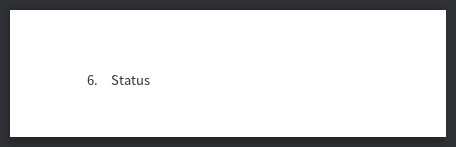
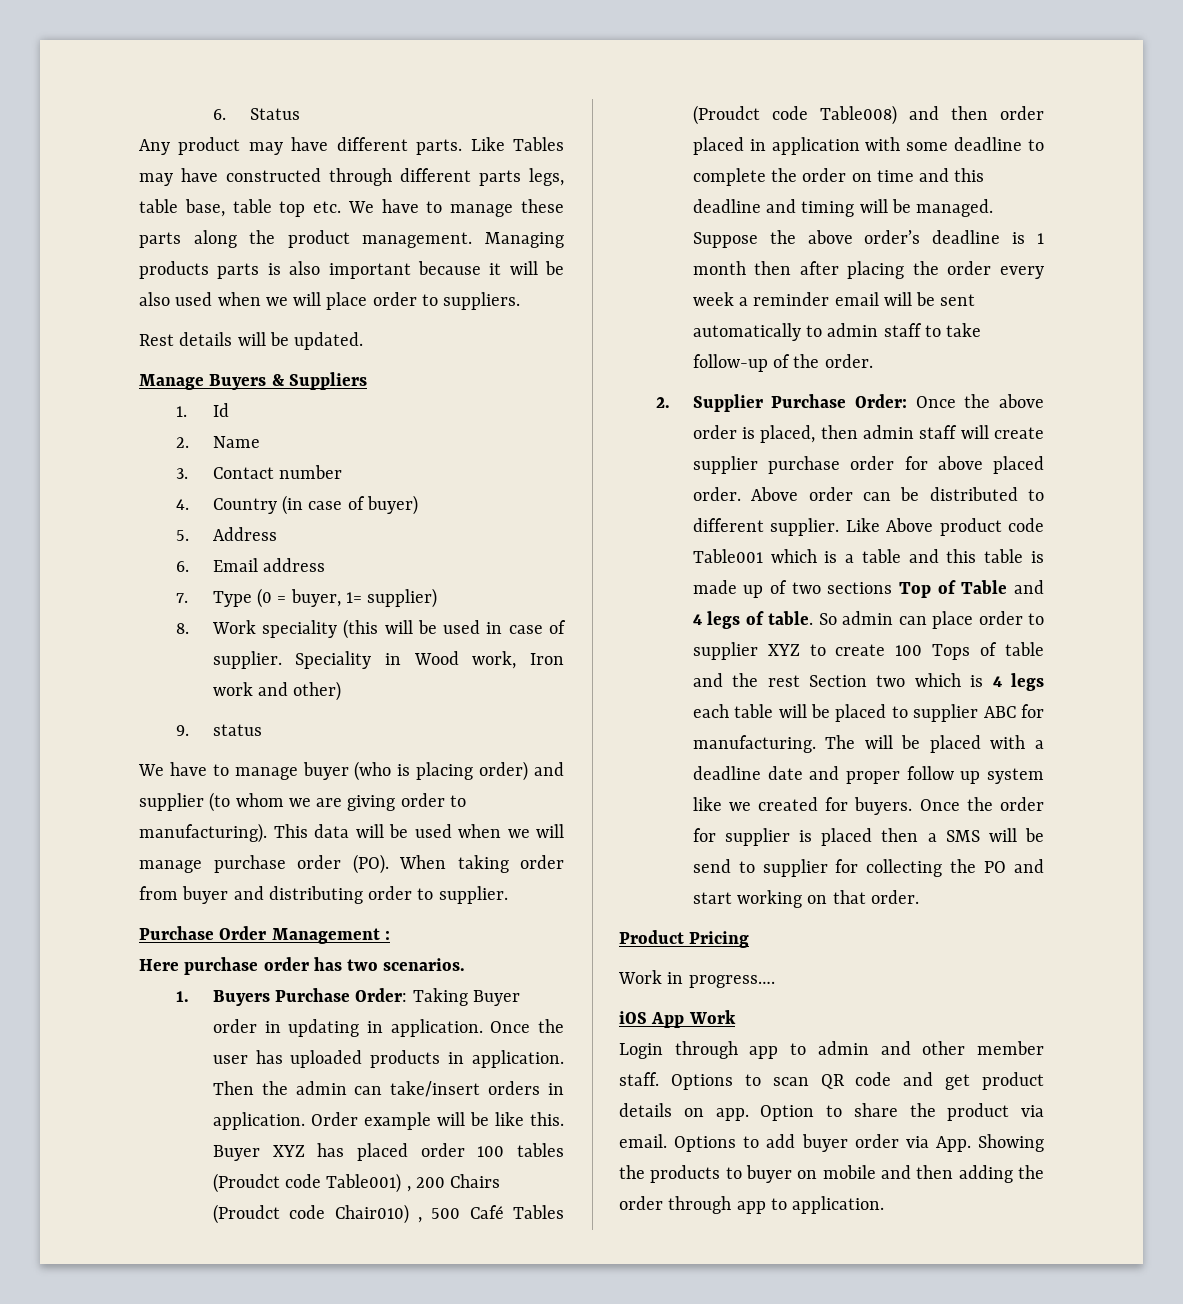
+ Any product may have different parts. Like Tables may have constructed through different parts legs, table base, table top etc. We have to manage these parts along the product management. Managing products parts is also important because it will be also used when we will place order to suppliers.
+ Rest details will be updated.
+ Manage Buyers & Suppliers
+ 1. Id
+ 2. Name
+ 3. Contact number
+ 4. Country (in case of buyer)
+ 5. Address
+ 6. Email address
+ 7. Type (0 = buyer, 1= supplier)
+ 8. Work speciality (this will be used in case of supplier. Speciality in Wood work, Iron work and other)
+ 9. status
+ We have to manage buyer (who is placing order) and supplier (to whom we are giving order to manufacturing). This data will be used when we will manage purchase order (PO). When taking order from buyer and distributing order to supplier.
+ Purchase Order Management :
+ Here purchase order has two scenarios.
+ 1. Buyers Purchase Order: Taking Buyer order in updating in application. Once the user has uploaded products in application. Then the admin can take/insert orders in application. Order example will be like this. Buyer XYZ has placed order 100 tables (Proudct code Table001) , 200 Chairs (Proudct code Chair010) , 500 Café Tables (Proudct code Table008) and then order placed in application with some deadline to complete the order on time and this deadline and timing will be managed. Suppose the above order’s deadline is 1 month then after placing the order every week a reminder email will be sent automatically to admin staff to take follow-up of the order.
+ 2. Supplier Purchase Order: Once the above order is placed, then admin staff will create supplier purchase order for above placed order. Above order can be distributed to different supplier. Like Above product code Table001 which is a table and this table is made up of two sections Top of Table and 4 legs of table. So admin can place order to supplier XYZ to create 100 Tops of table and the rest Section two which is 4 legs each table will be placed to supplier ABC for manufacturing. The will be placed with a deadline date and proper follow up system like we created for buyers. Once the order for supplier is placed then a SMS will be send to supplier for collecting the PO and start working on that order.
+ Product Pricing
+ Work in progress….
+ iOS App Work
+ Login through app to admin and other member staff. Options to scan QR code and get product details on app. Option to share the product via email. Options to add buyer order via App. Showing the products to buyer on mobile and then adding the order through app to application.

